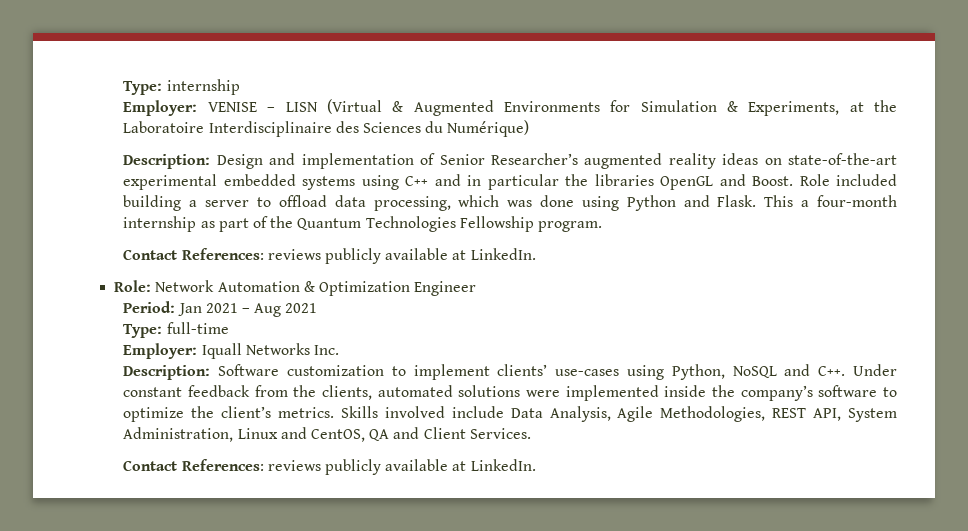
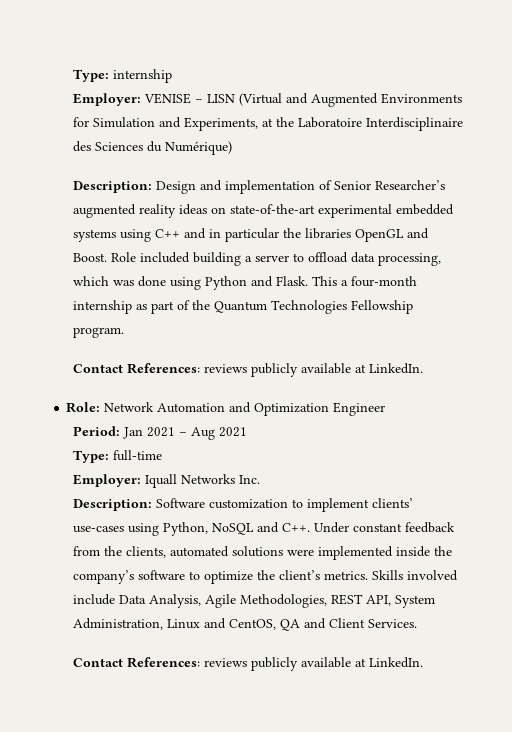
- Employer: VENISE – LISN (Virtual & Augmented Environments for Simulation & Experiments, at the Laboratoire Interdisciplinaire des Sciences du Numérique)
+ Employer: VENISE – LISN (Virtual and Augmented Environments for Simulation and Experiments, at the Laboratoire Interdisciplinaire des Sciences du Numérique)
- Role: Network Automation & Optimization Engineer
+ Role: Network Automation and Optimization Engineer

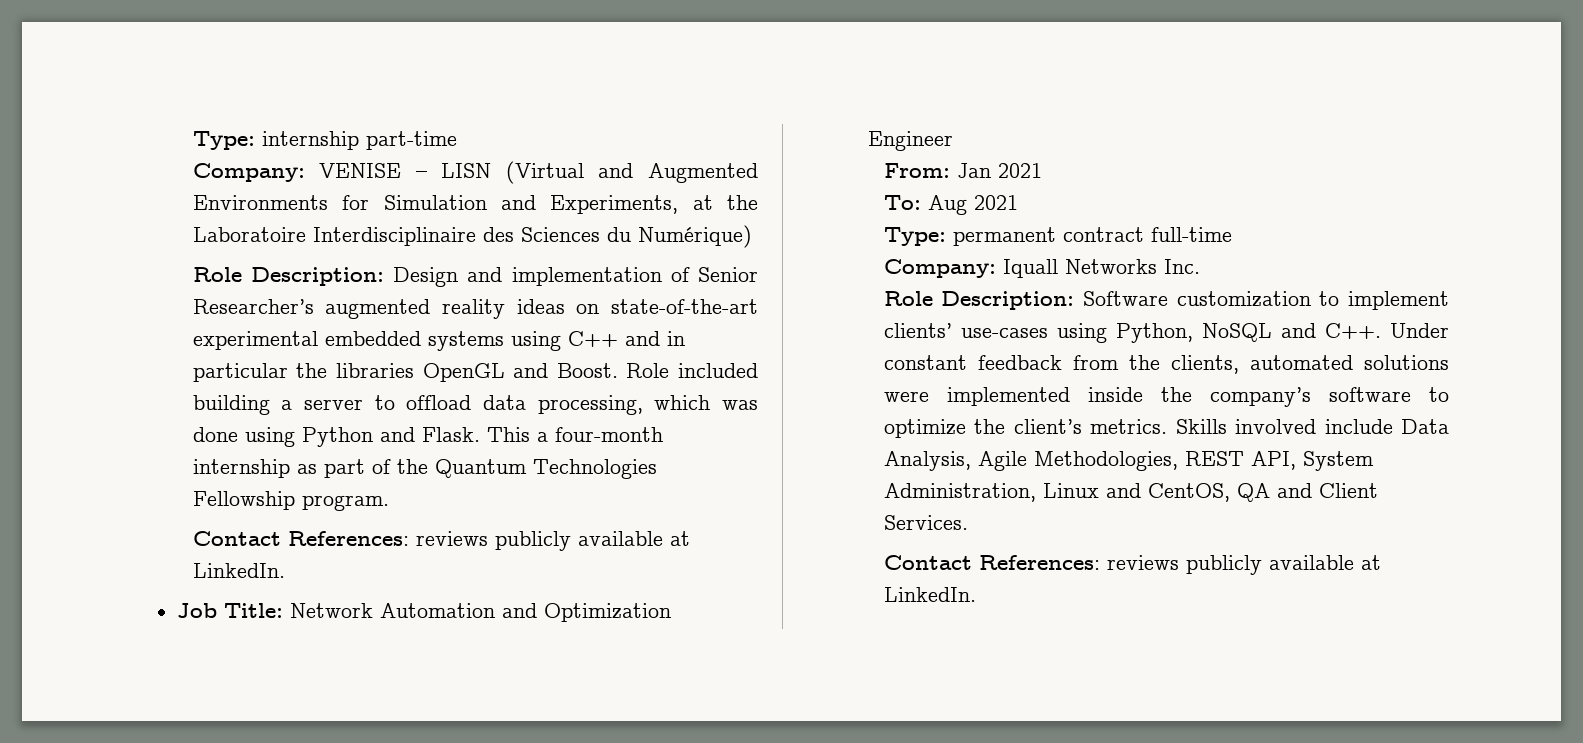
- Type: internship
- Employer: VENISE – LISN (Virtual and Augmented Environments for Simulation and Experiments, at the Laboratoire Interdisciplinaire des Sciences du Numérique)
+ Type: internship part-time
+ Company: VENISE – LISN (Virtual and Augmented Environments for Simulation and Experiments, at the Laboratoire Interdisciplinaire des Sciences du Numérique)
- Description: Design and implementation of Senior Researcher’s augmented reality ideas on state-of-the-art experimental embedded systems using C++ and in particular the libraries OpenGL and Boost.
+ Role Description: Design and implementation of Senior Researcher’s augmented reality ideas on state-of-the-art experimental embedded systems using C++ and in particular the libraries OpenGL and Boost.
- Role: Network Automation and Optimization Engineer
+ Job Title: Network Automation and Optimization Engineer
- Period: Jan 2021 – Aug 2021
+ From: Jan 2021
+ To: Aug 2021
- Type: full-time
+ Type: permanent contract full-time
- Employer: Iquall Networks Inc.
+ Company: Iquall Networks Inc.
- Description: Software customization to implement clients’ use-cases using Python, NoSQL and C++. Under constant feedback from the clients, automated solutions were implemented inside the company’s software to optimize the client’s metrics.
+ Role Description: Software customization to implement clients’ use-cases using Python, NoSQL and C++. Under constant feedback from the clients, automated solutions were implemented inside the company’s software to optimize the client’s metrics.

